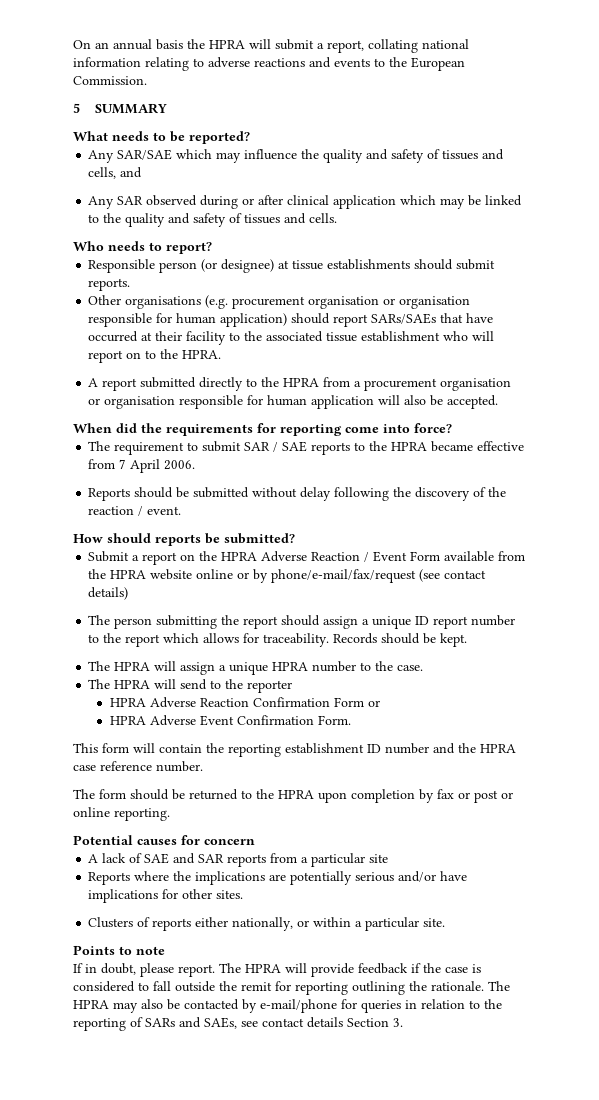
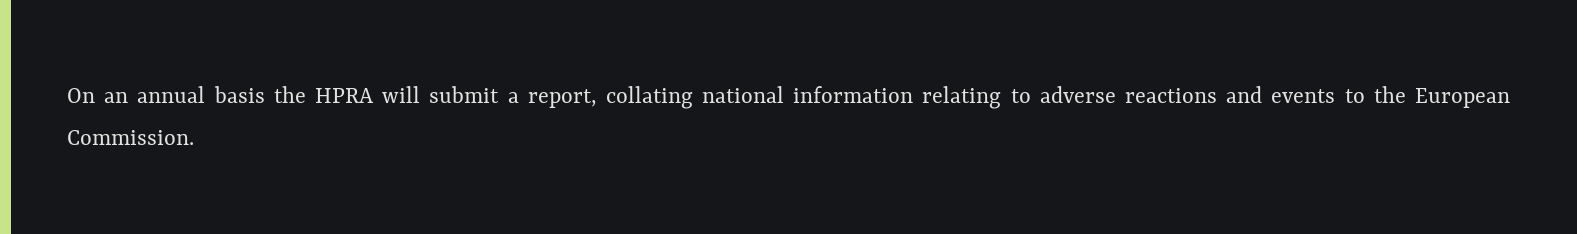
- 5 SUMMARY
- What needs to be reported?
- Any SAR/SAE which may influence the quality and safety of tissues and cells, and
- Any SAR observed during or after clinical application which may be linked to the quality and safety of tissues and cells.
- Who needs to report?
- Responsible person (or designee) at tissue establishments should submit reports.
- Other organisations (e.g. procurement organisation or organisation responsible for human application) should report SARs/SAEs that have occurred at their facility to the associated tissue establishment who will report on to the HPRA.
- A report submitted directly to the HPRA from a procurement organisation or organisation responsible for human application will also be accepted.
- When did the requirements for reporting come into force?
- The requirement to submit SAR / SAE reports to the HPRA became effective from 7 April 2006.
- Reports should be submitted without delay following the discovery of the reaction / event.
- How should reports be submitted?
- Submit a report on the HPRA Adverse Reaction / Event Form available from the HPRA website online or by phone/e-mail/fax/request (see contact details)
- The person submitting the report should assign a unique ID report number to the report which allows for traceability. Records should be kept.
- The HPRA will assign a unique HPRA number to the case.
- The HPRA will send to the reporter
- HPRA Adverse Reaction Confirmation Form or
- HPRA Adverse Event Confirmation Form.
- This form will contain the reporting establishment ID number and the HPRA case reference number.
- The form should be returned to the HPRA upon completion by fax or post or online reporting.
- Potential causes for concern
- A lack of SAE and SAR reports from a particular site
- Reports where the implications are potentially serious and/or have implications for other sites.
- Clusters of reports either nationally, or within a particular site.
- Points to note
- If in doubt, please report. The HPRA will provide feedback if the case is considered to fall outside the remit for reporting outlining the rationale. The HPRA may also be contacted by e-mail/phone for queries in relation to the reporting of SARs and SAEs, see contact details Section 3.

